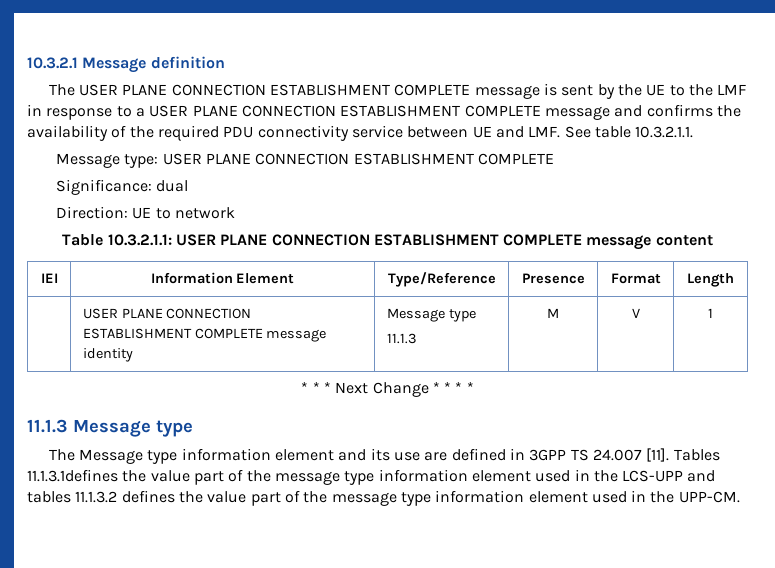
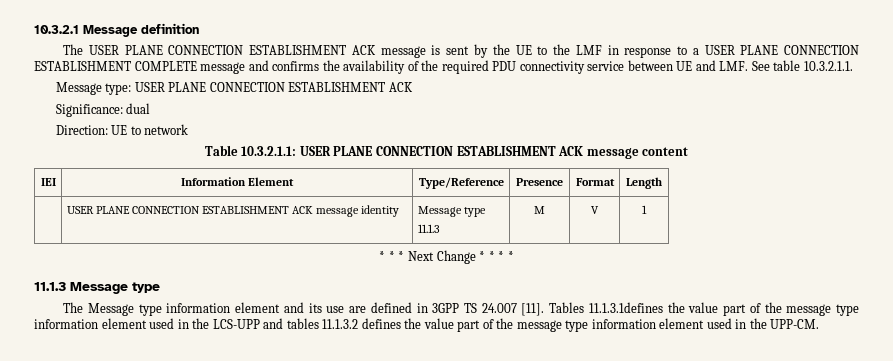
- The USER PLANE CONNECTION ESTABLISHMENT COMPLETE message is sent by the UE to the LMF in response to a USER PLANE CONNECTION ESTABLISHMENT COMPLETE message and confirms the availability of the required PDU connectivity service between UE and LMF. See table 10.3.2.1.1.
+ The USER PLANE CONNECTION ESTABLISHMENT ACK message is sent by the UE to the LMF in response to a USER PLANE CONNECTION ESTABLISHMENT COMPLETE message and confirms the availability of the required PDU connectivity service between UE and LMF. See table 10.3.2.1.1.
- Message type: USER PLANE CONNECTION ESTABLISHMENT COMPLETE
+ Message type: USER PLANE CONNECTION ESTABLISHMENT ACK
- Table 10.3.2.1.1: USER PLANE CONNECTION ESTABLISHMENT COMPLETE message content
+ Table 10.3.2.1.1: USER PLANE CONNECTION ESTABLISHMENT ACK message content
- | USER PLANE CONNECTION ESTABLISHMENT COMPLETE message identity | Message type
+ | USER PLANE CONNECTION ESTABLISHMENT ACK message identity | Message type

